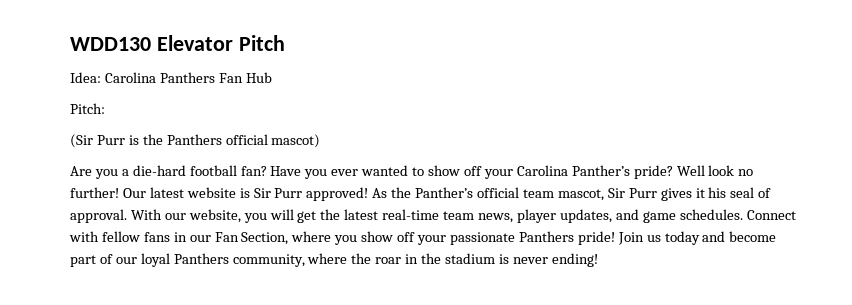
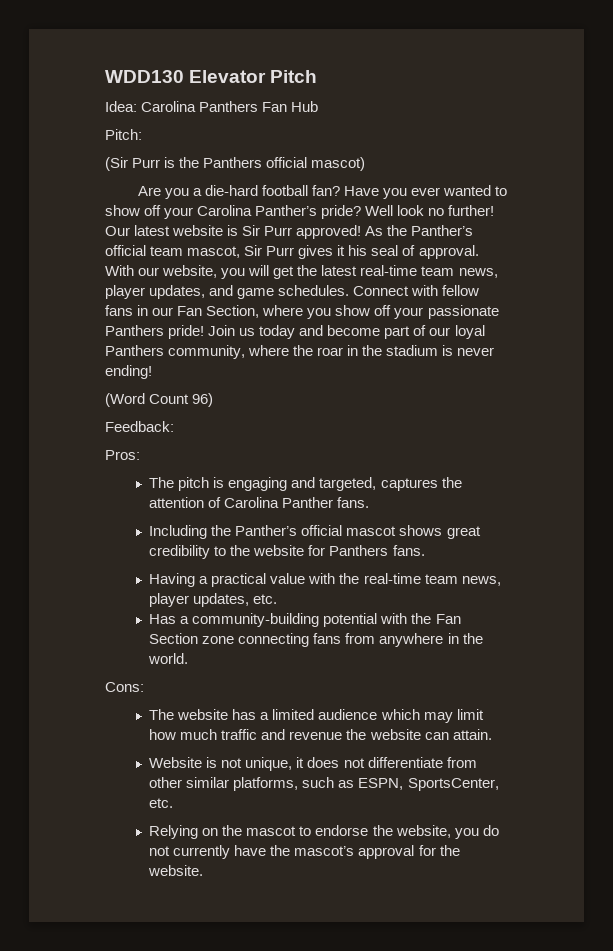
+ (Word Count 96)
+ Feedback:
+ Pros:
+ The pitch is engaging and targeted, captures the attention of Carolina Panther fans.
+ Including the Panther’s official mascot shows great credibility to the website for Panthers fans.
+ Having a practical value with the real-time team news, player updates, etc.
+ Has a community-building potential with the Fan Section zone connecting fans from anywhere in the world.
+ Cons:
+ The website has a limited audience which may limit how much traffic and revenue the website can attain.
+ Website is not unique, it does not differentiate from other similar platforms, such as ESPN, SportsCenter, etc.
+ Relying on the mascot to endorse the website, you do not currently have the mascot’s approval for the website.

